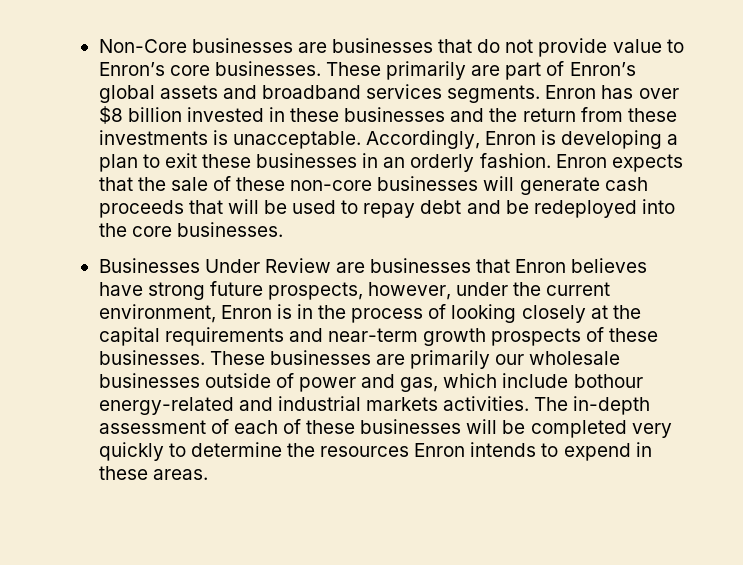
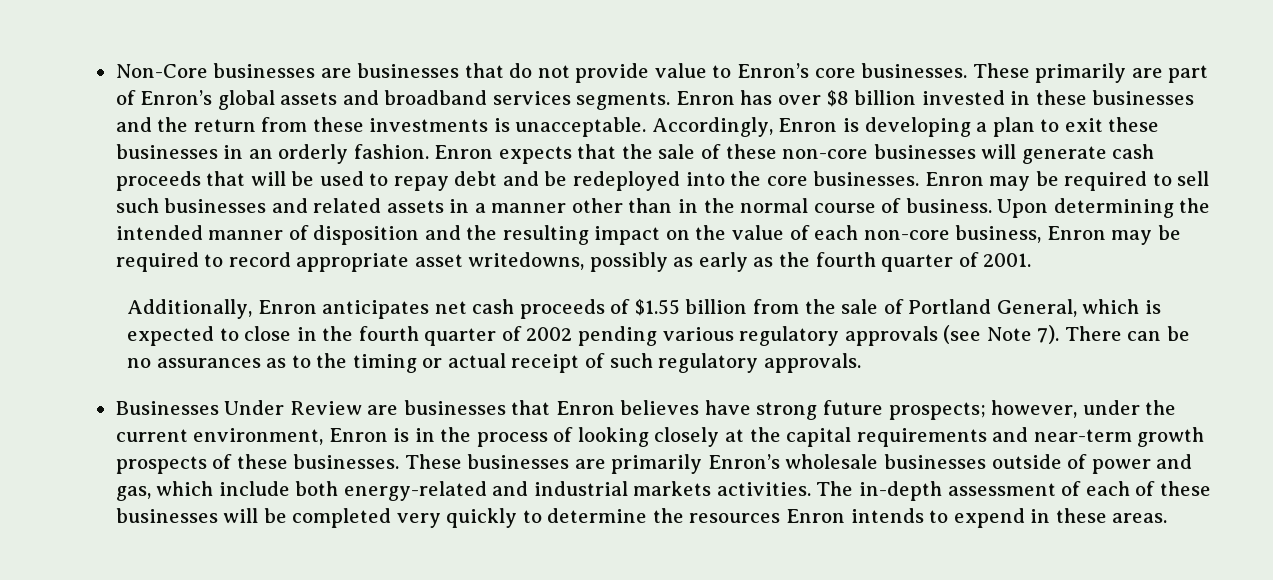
+ Enron may be required to sell such businesses and related assets in a manner other than in the normal course of business. Upon determining the intended manner of disposition and the resulting impact on the value of each non-core business, Enron may be required to record appropriate asset writedowns, possibly as early as the fourth quarter of 2001.
+ Additionally, Enron anticipates net cash proceeds of $1.55 billion from the sale of Portland General, which is expected to close in the fourth quarter of 2002 pending various regulatory approvals (see Note 7). There can be no assurances as to the timing or actual receipt of such regulatory approvals.
- Businesses Under Review are businesses that Enron believes have strong future prospects, however, under the current environment, Enron is in the process of looking closely at the capital requirements and near-term growth prospects of these businesses.
+ Businesses Under Review are businesses that Enron believes have strong future prospects; however, under the current environment, Enron is in the process of looking closely at the capital requirements and near-term growth prospects of these businesses.
- These businesses are primarily our wholesale businesses outside of power and gas, which include bothour energy-related and industrial markets activities.
+ These businesses are primarily Enron’s wholesale businesses outside of power and gas, which include both energy-related and industrial markets activities.

